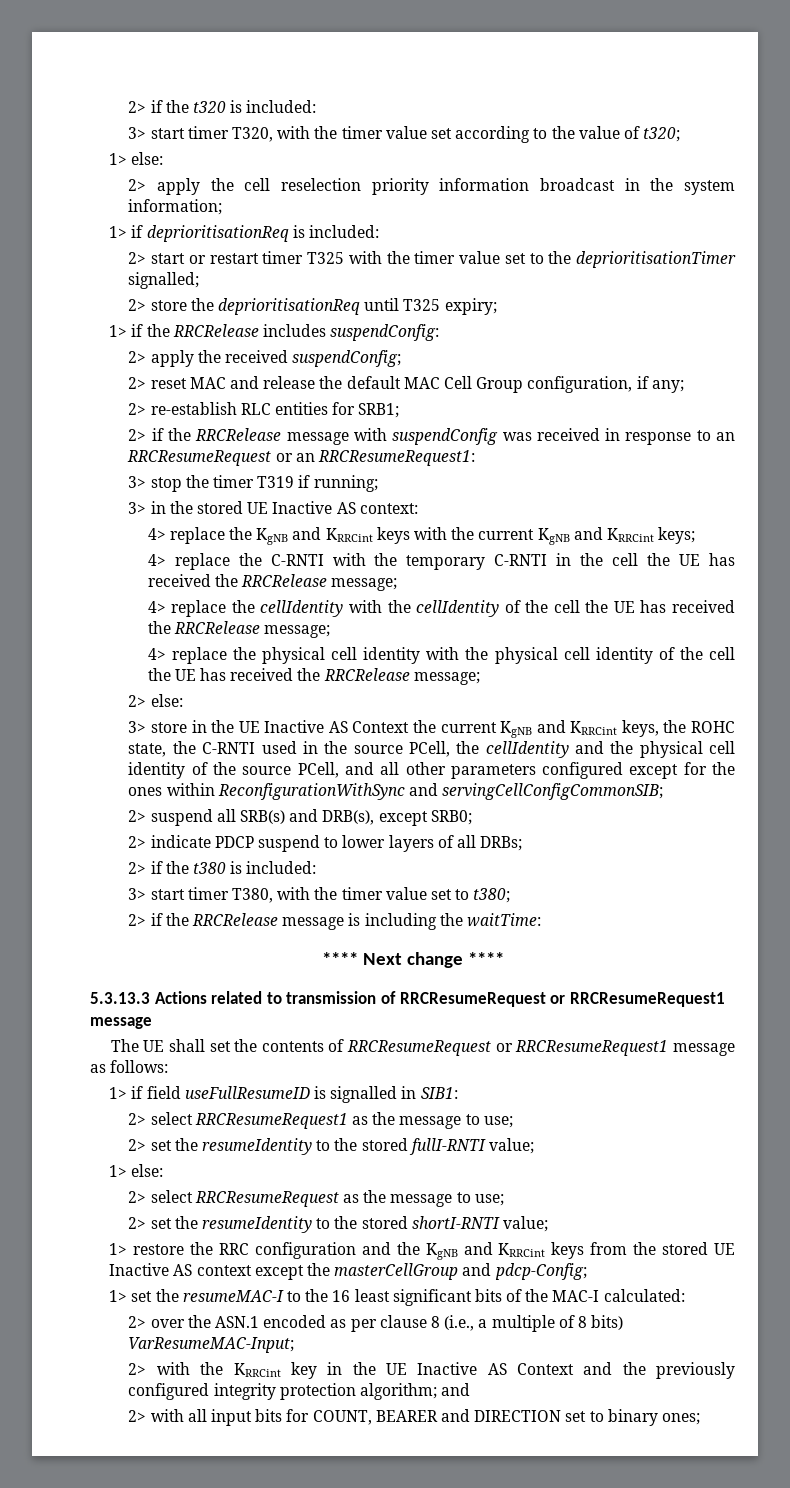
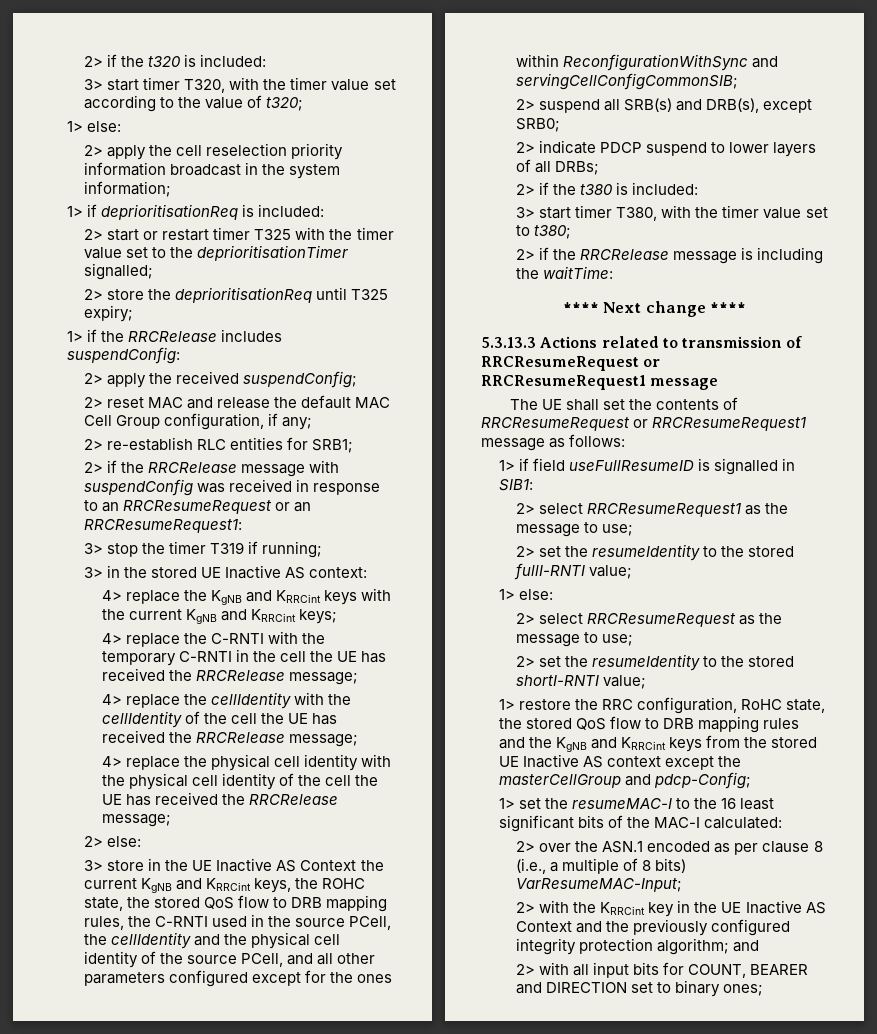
- 3> store in the UE Inactive AS Context the current KgNB and KRRCint keys, the ROHC state, the C-RNTI used in the source PCell, the cellIdentity and the physical cell identity of the source PCell, and all other parameters configured except for the ones within ReconfigurationWithSync and servingCellConfigCommonSIB;
+ 3> store in the UE Inactive AS Context the current KgNB and KRRCint keys, the ROHC state, the stored QoS flow to DRB mapping rules, the C-RNTI used in the source PCell, the cellIdentity and the physical cell identity of the source PCell, and all other parameters configured except for the ones within ReconfigurationWithSync and servingCellConfigCommonSIB;
- 1> restore the RRC configuration and the KgNB and KRRCint keys from the stored UE Inactive AS context except the masterCellGroup and pdcp-Config;
+ 1> restore the RRC configuration, RoHC state, the stored QoS flow to DRB mapping rules and the KgNB and KRRCint keys from the stored UE Inactive AS context except the masterCellGroup and pdcp-Config;

